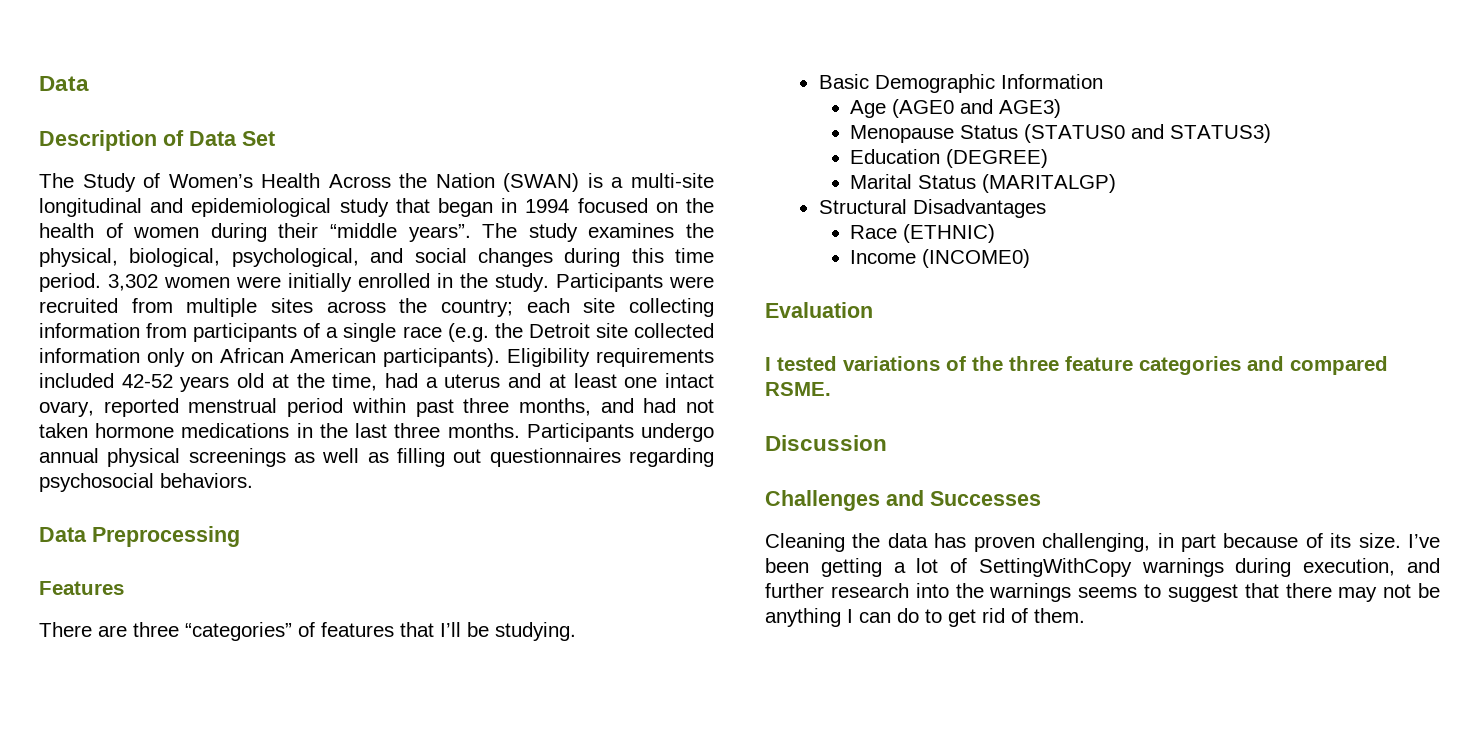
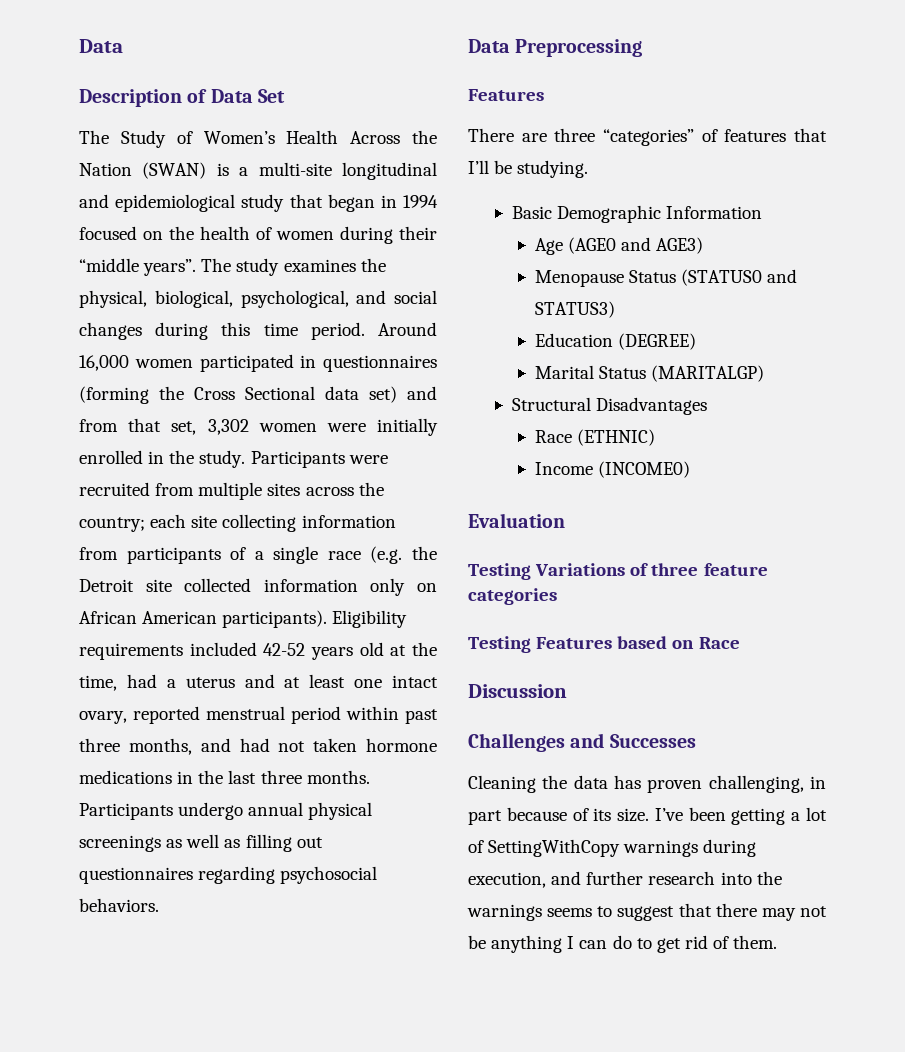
- 3,302 women were initially enrolled in the study.
+ Around 16,000 women participated in questionnaires (forming the Cross Sectional data set) and from that set, 3,302 women were initially enrolled in the study.
- I tested variations of the three feature categories and compared RSME.
+ Testing Variations of three feature categories
+ Testing Features based on Race

